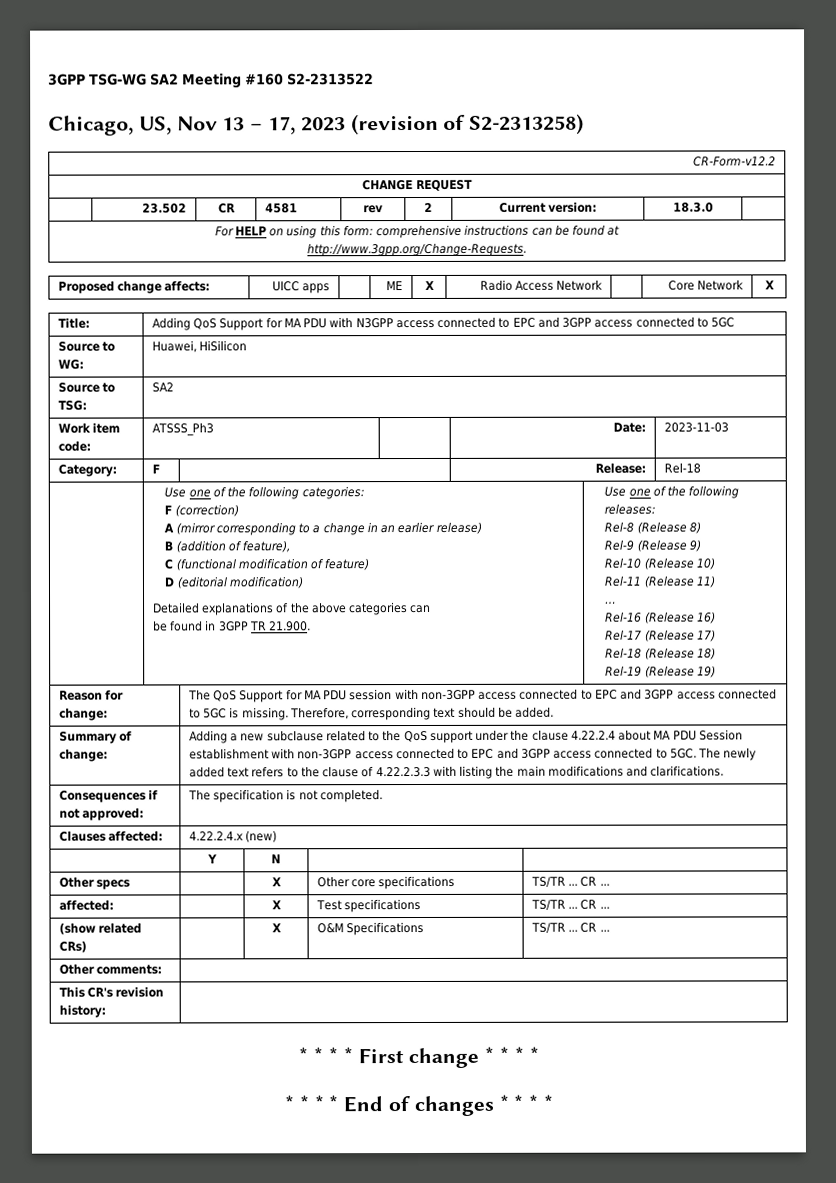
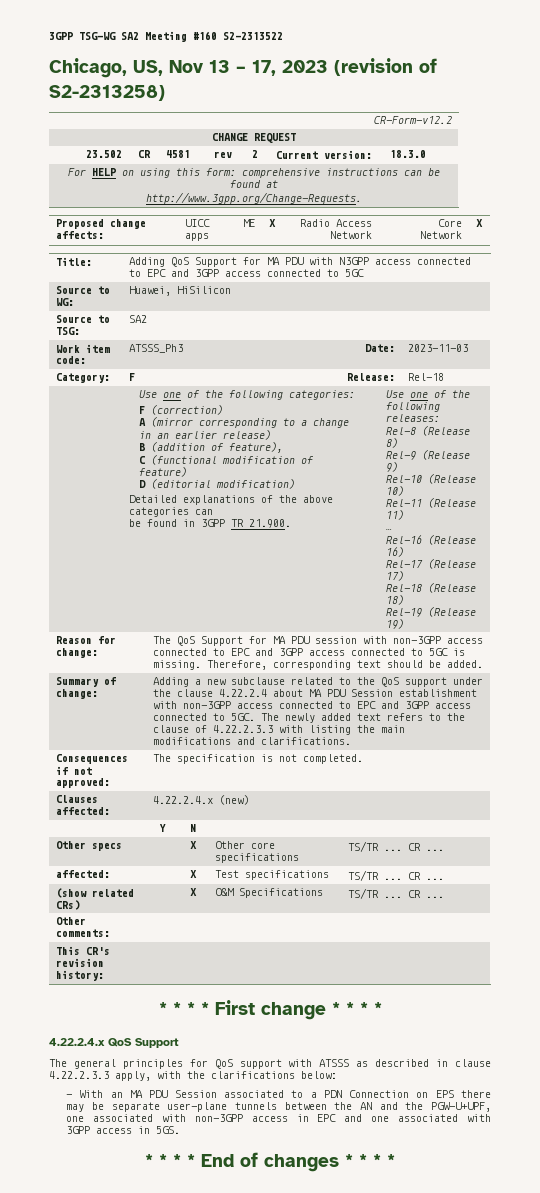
+ 4.22.2.4.x QoS Support
+ The general principles for QoS support with ATSSS as described in clause 4.22.2.3.3 apply, with the clarifications below:
+ - With an MA PDU Session associated to a PDN Connection on EPS there may be separate user-plane tunnels between the AN and the PGW-U+UPF, one associated with non-3GPP access in EPC and one associated with 3GPP access in 5GS.

